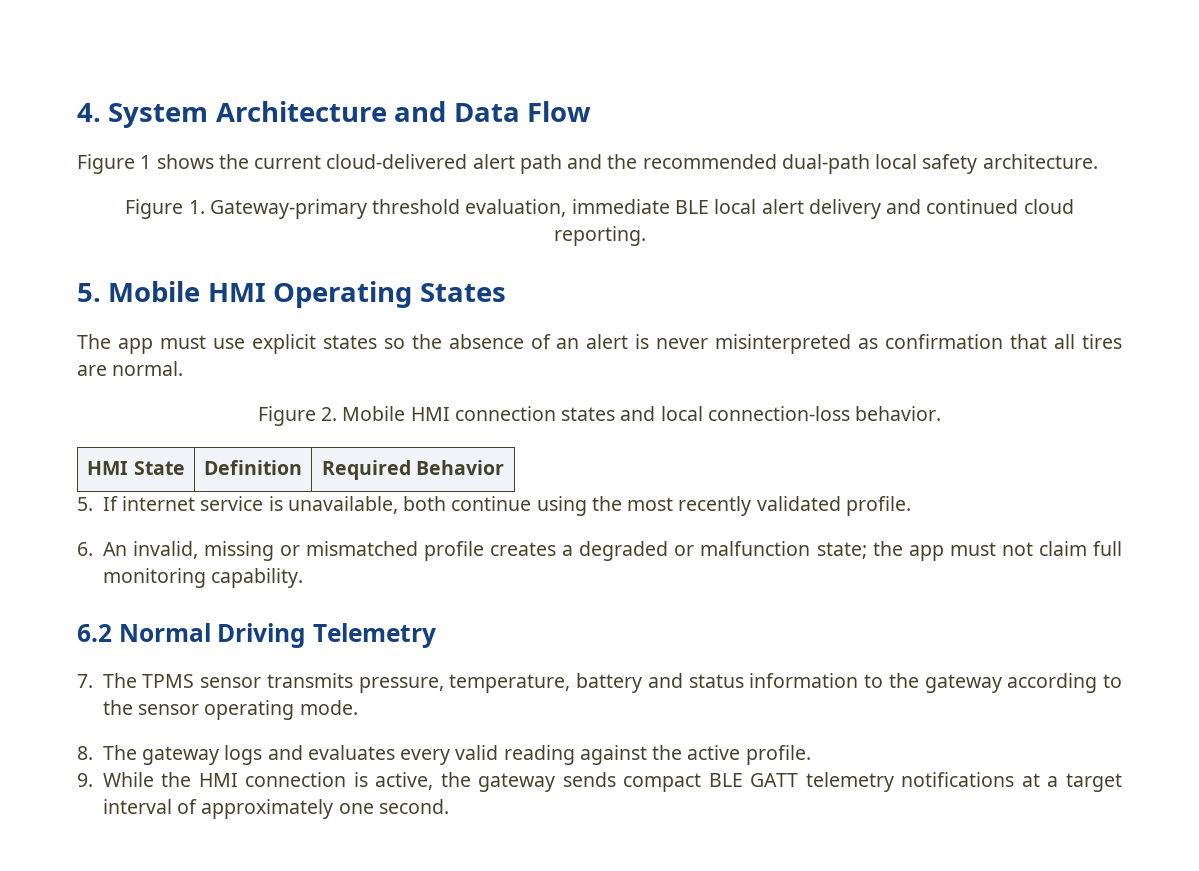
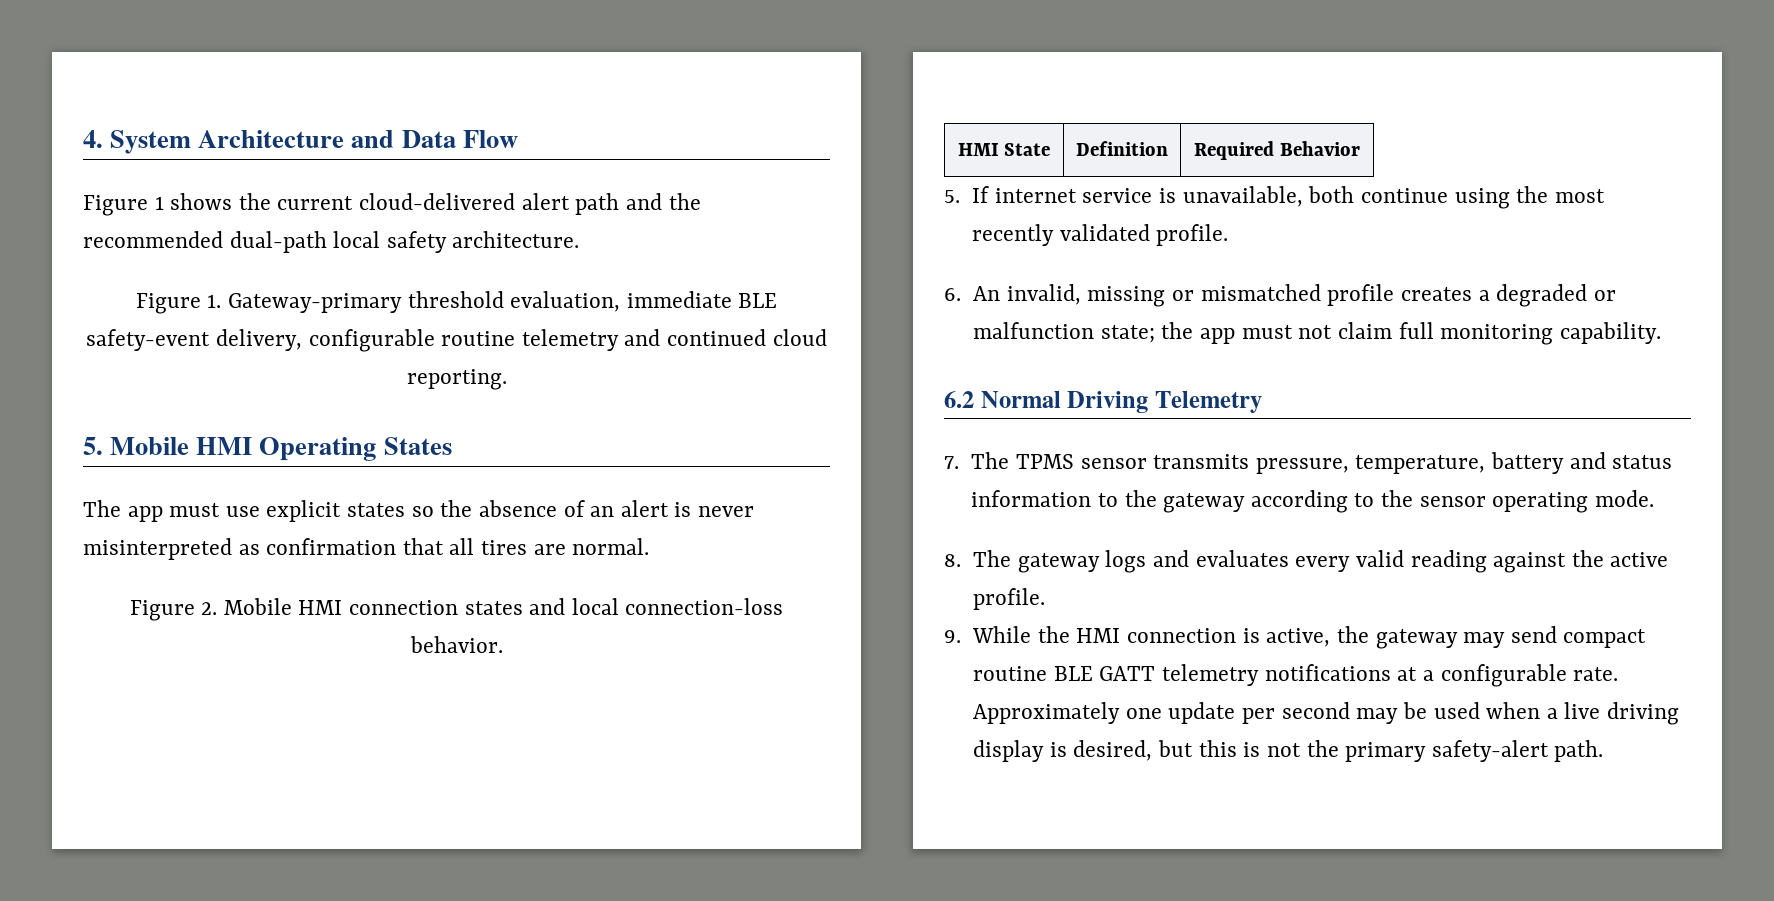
- Figure 1. Gateway-primary threshold evaluation, immediate BLE local alert delivery and continued cloud reporting.
+ Figure 1. Gateway-primary threshold evaluation, immediate BLE safety-event delivery, configurable routine telemetry and continued cloud reporting.
- 9. While the HMI connection is active, the gateway sends compact BLE GATT telemetry notifications at a target interval of approximately one second.
+ 9. While the HMI connection is active, the gateway may send compact routine BLE GATT telemetry notifications at a configurable rate. Approximately one update per second may be used when a live driving display is desired, but this is not the primary safety-alert path.

